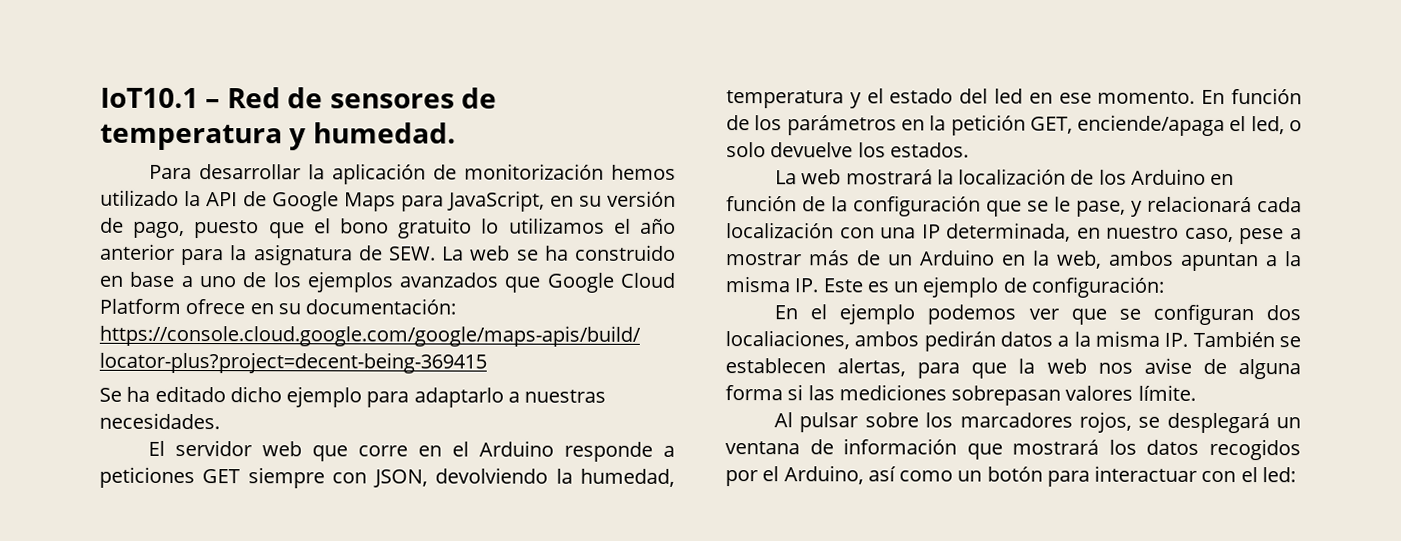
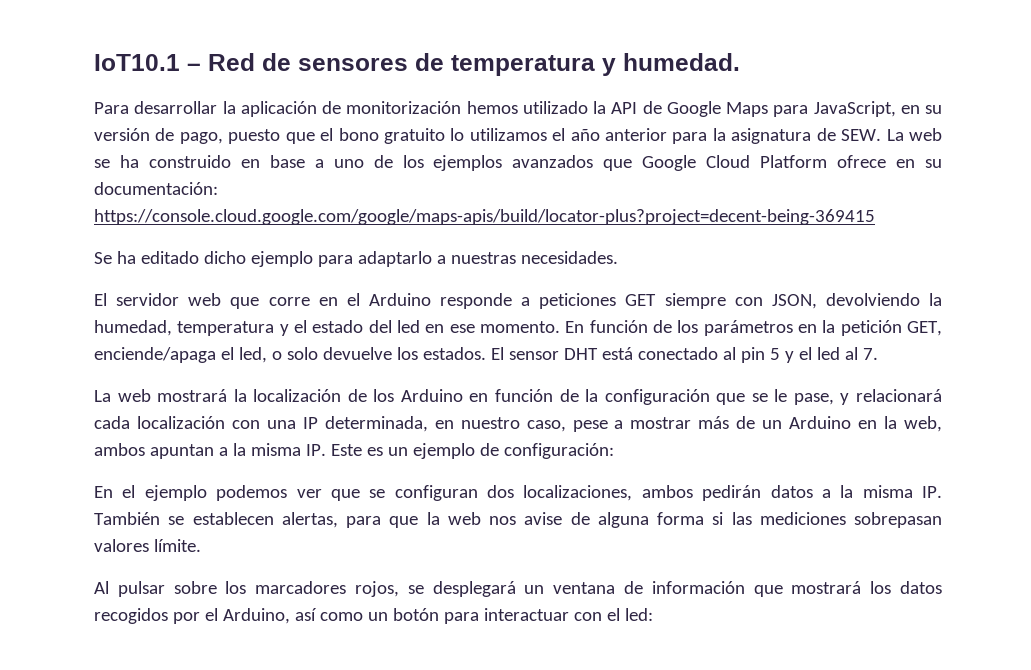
+ El sensor DHT está conectado al pin 5 y el led al 7.
- En el ejemplo podemos ver que se configuran dos localiaciones, ambos pedirán datos a la misma IP. También se establecen alertas, para que la web nos avise de alguna forma si las mediciones sobrepasan valores límite.
+ En el ejemplo podemos ver que se configuran dos localizaciones, ambos pedirán datos a la misma IP. También se establecen alertas, para que la web nos avise de alguna forma si las mediciones sobrepasan valores límite.

